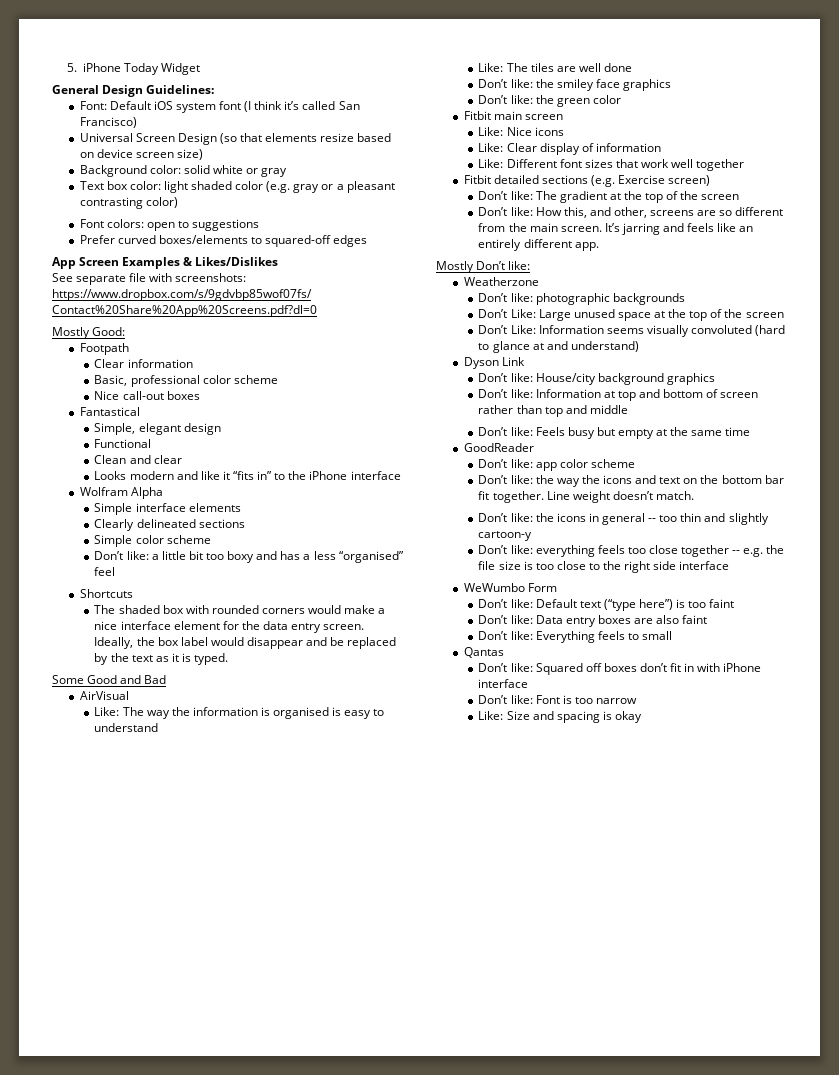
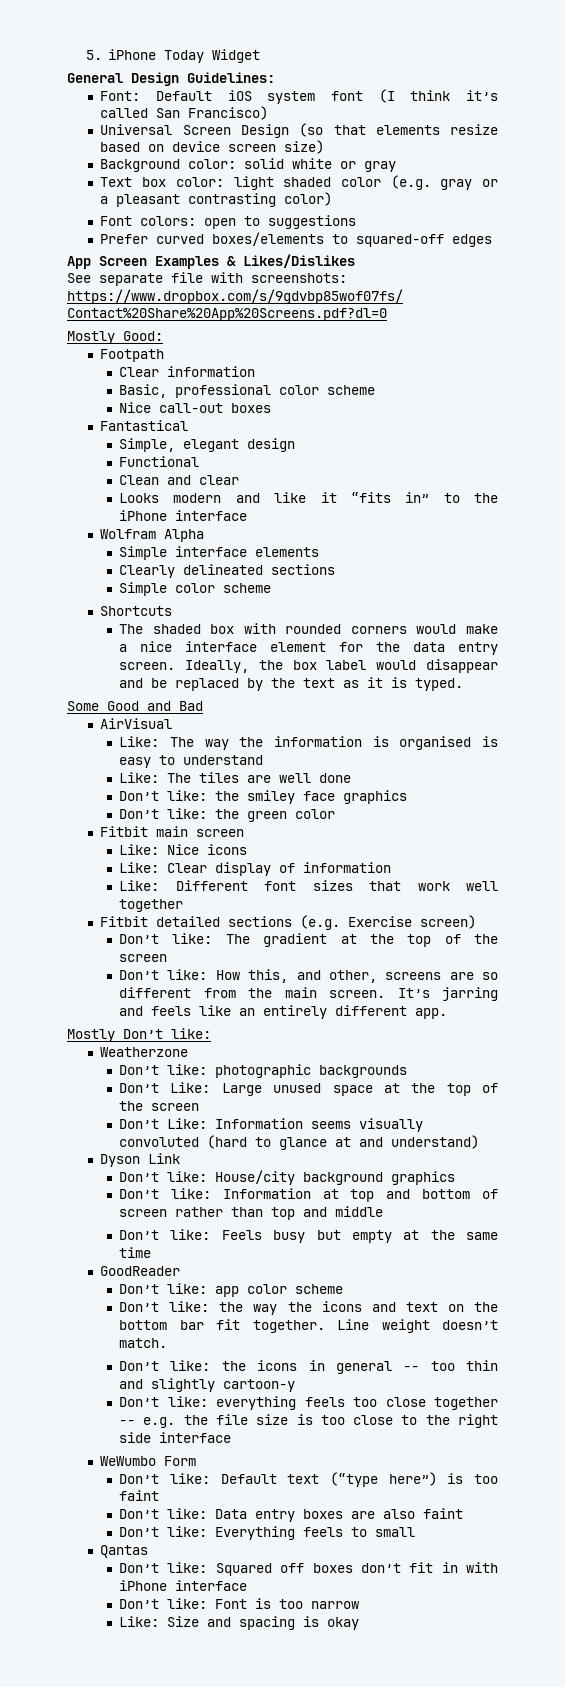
- Don’t like: a little bit too boxy and has a less “organised” feel

